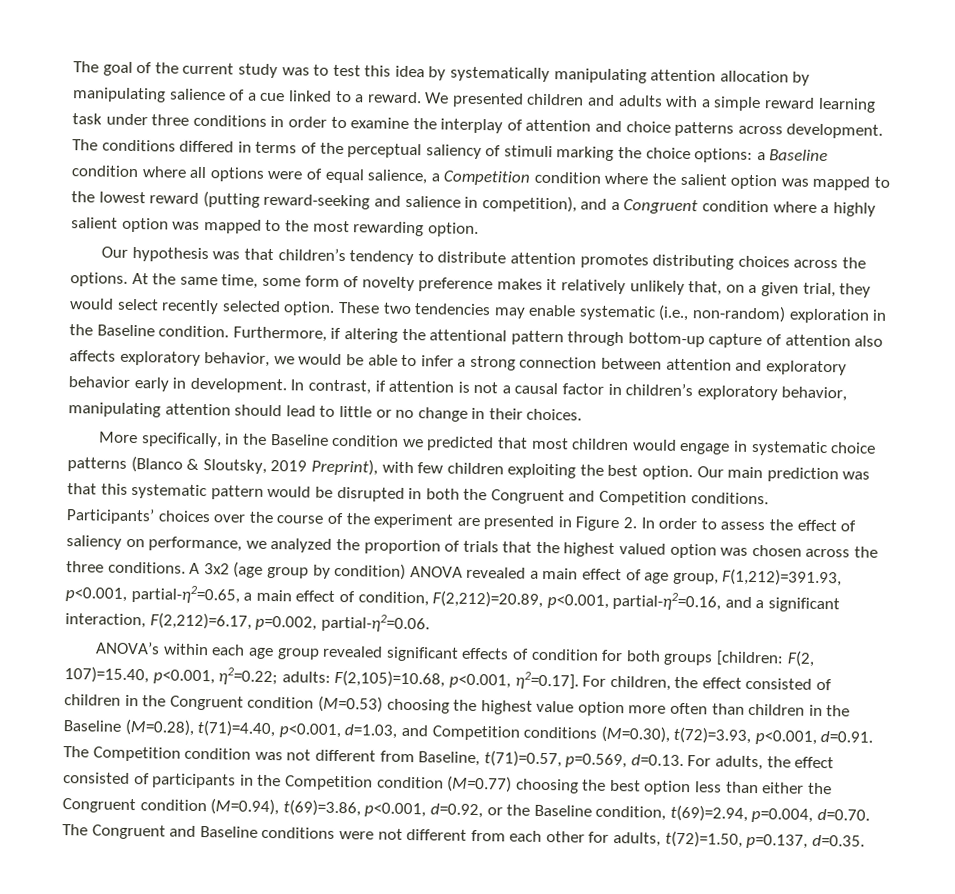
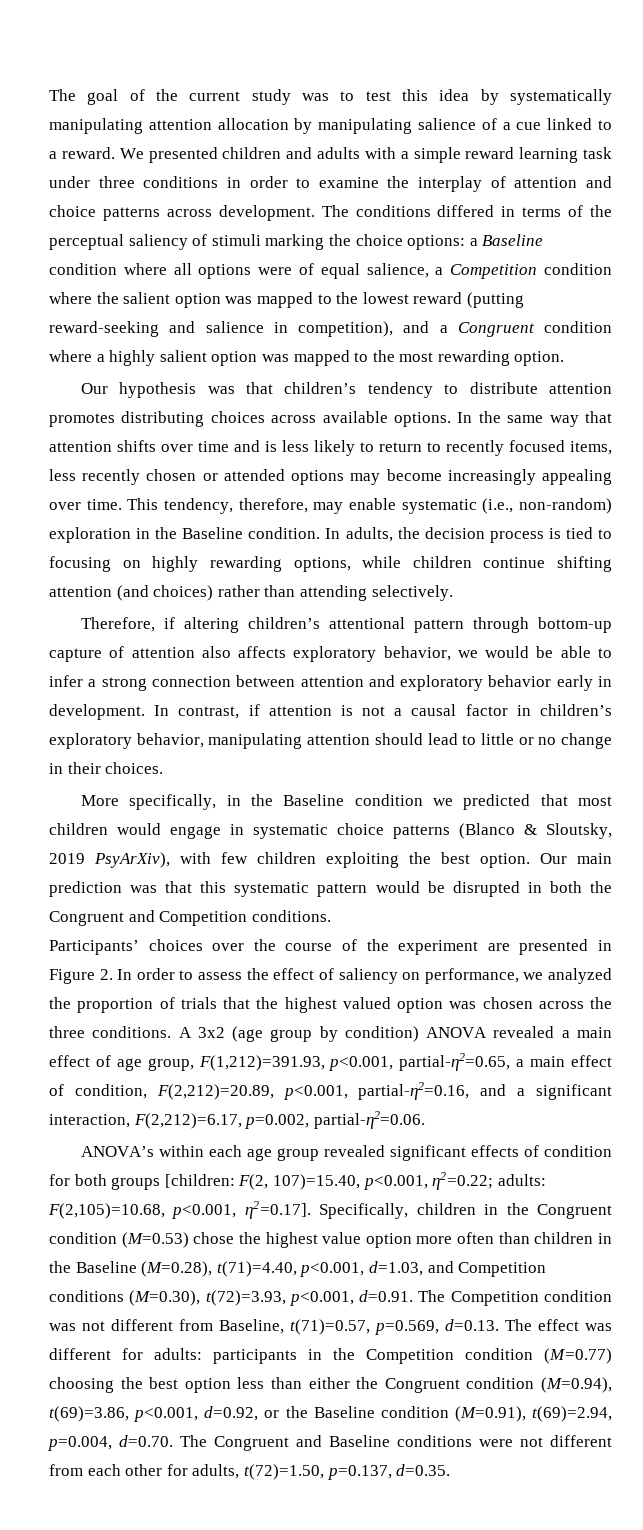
- Our hypothesis was that children’s tendency to distribute attention promotes distributing choices across the options. At the same time, some form of novelty preference makes it relatively unlikely that, on a given trial, they would select recently selected option. These two tendencies may enable systematic (i.e., non-random) exploration in the Baseline condition.
+ Our hypothesis was that children’s tendency to distribute attention promotes distributing choices across available options. In the same way that attention shifts over time and is less likely to return to recently focused items, less recently chosen or attended options may become increasingly appealing over time. This tendency, therefore, may enable systematic (i.e., non-random) exploration in the Baseline condition.
- Furthermore, if altering the attentional pattern through bottom-up capture of attention also affects exploratory behavior, we would be able to infer a strong connection between attention and exploratory behavior early in development.
+ In adults, the decision process is tied to focusing on highly rewarding options, while children continue shifting attention (and choices) rather than attending selectively.
+ Therefore, if altering children’s attentional pattern through bottom-up capture of attention also affects exploratory behavior, we would be able to infer a strong connection between attention and exploratory behavior early in development.
- More specifically, in the Baseline condition we predicted that most children would engage in systematic choice patterns (Blanco & Sloutsky, 2019 Preprint), with few children exploiting the best option.
+ More specifically, in the Baseline condition we predicted that most children would engage in systematic choice patterns (Blanco & Sloutsky, 2019 PsyArXiv), with few children exploiting the best option.
- F(2,105)=10.68, p<0.001, η2=0.17]. For children, the effect consisted of children in the Congruent condition (M=0.53) choosing the highest value option more often than children in the Baseline (M=0.28), t(71)=4.40, p<0.001, d=1.03, and Competition conditions (M=0.30), t(72)=3.93, p<0.001, d=0.91. The Competition condition was not different from Baseline, t(71)=0.57, p=0.569, d=0.13. For adults, the effect consisted of participants in the Competition condition (M=0.77) choosing the best option less than either the Congruent condition (M=0.94), t(69)=3.86, p<0.001, d=0.92, or the Baseline condition, t(69)=2.94, p=0.004, d=0.70. The Congruent and Baseline conditions were not different from each other for adults, t(72)=1.50, p=0.137, d=0.35.
+ F(2,105)=10.68, p<0.001, η2=0.17]. Specifically, children in the Congruent condition (M=0.53) chose the highest value option more often than children in the Baseline (M=0.28), t(71)=4.40, p<0.001, d=1.03, and Competition conditions (M=0.30), t(72)=3.93, p<0.001, d=0.91. The Competition condition was not different from Baseline, t(71)=0.57, p=0.569, d=0.13. The effect was different for adults: participants in the Competition condition (M=0.77) choosing the best option less than either the Congruent condition (M=0.94), t(69)=3.86, p<0.001, d=0.92, or the Baseline condition (M=0.91), t(69)=2.94, p=0.004, d=0.70. The Congruent and Baseline conditions were not different from each other for adults, t(72)=1.50, p=0.137, d=0.35.

